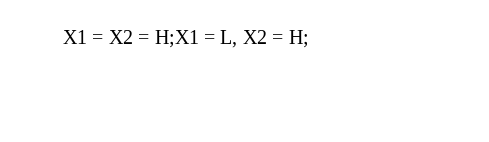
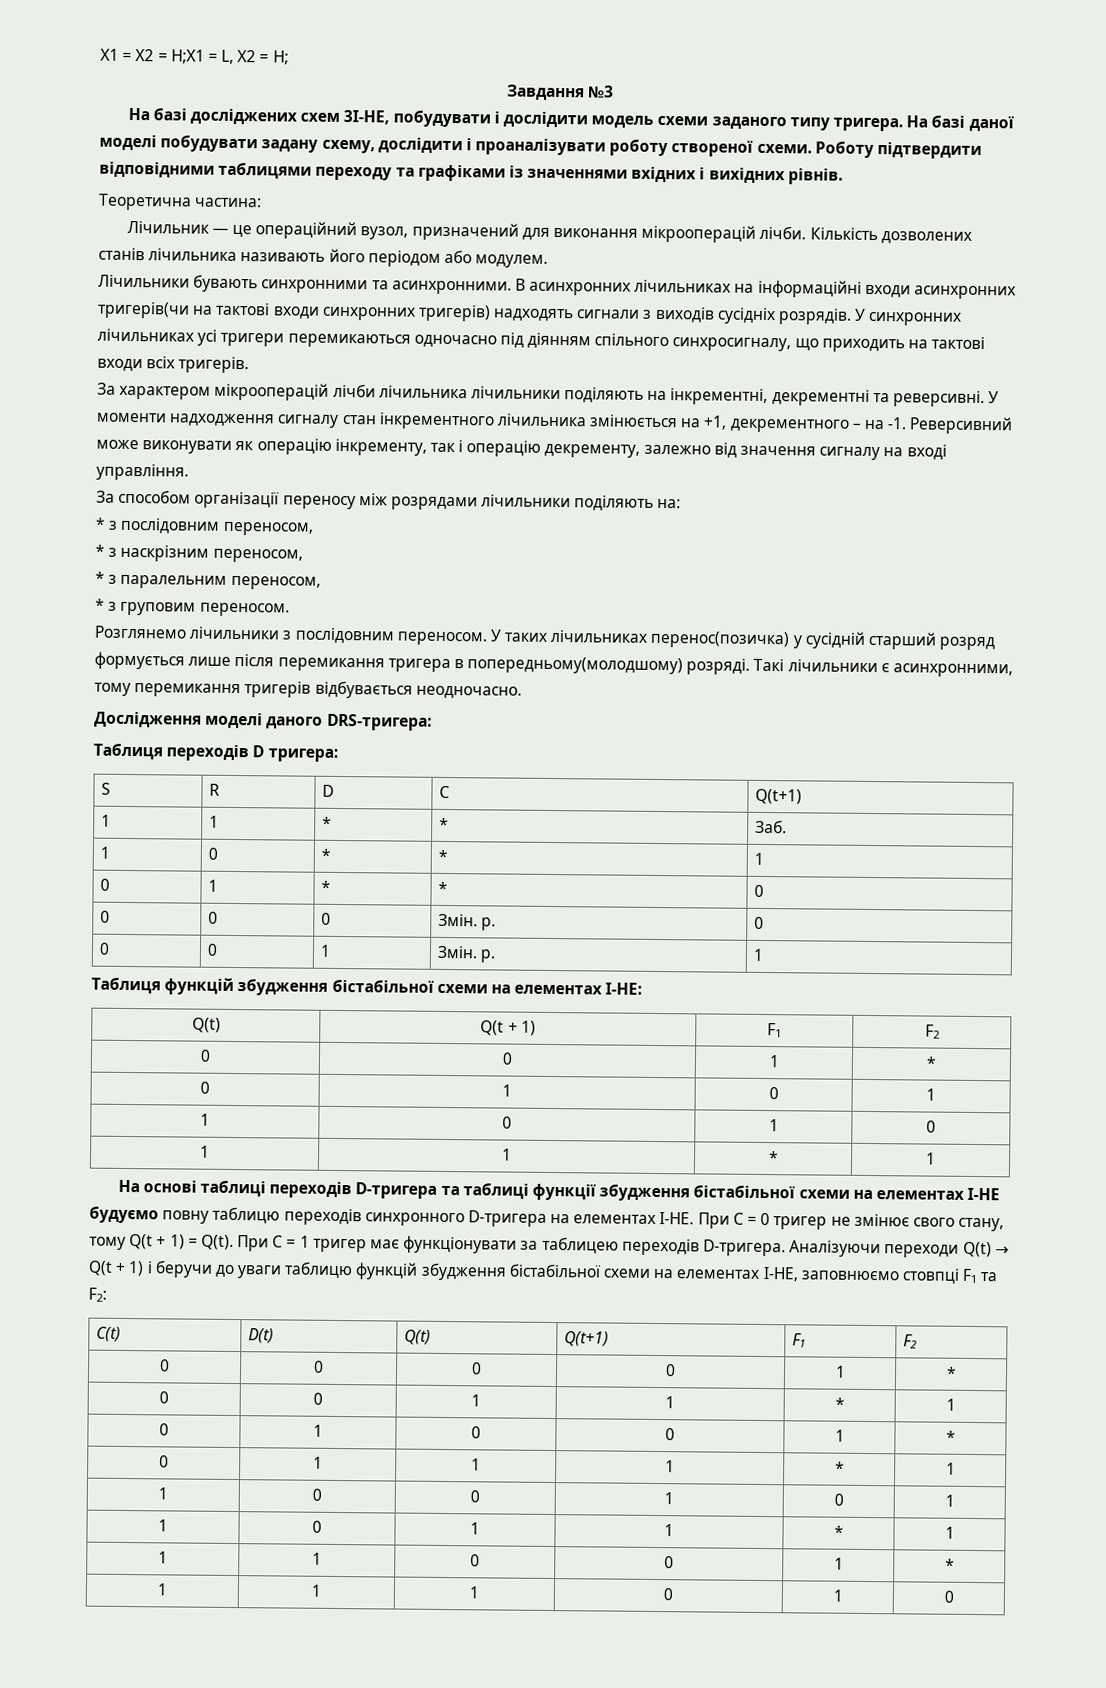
+ Завдання №3
+ На базі досліджених схем 3І-НЕ, побудувати і дослідити модель схеми заданого типу тригера. На базі даної моделі побудувати задану схему, дослідити і проаналізувати роботу створеної схеми. Роботу підтвердити відповідними таблицями переходу та графіками із значеннями вхідних і вихідних рівнів.
+ Теоретична частина:
+ Лічильник — це операційний вузол, призначений для виконання мікрооперацій лічби. Кількість дозволених станів лічильника називають його періодом або модулем.
+ Лічильники бувають синхронними та асинхронними. В асинхронних лічильниках на інформаційні входи асинхронних тригерів(чи на тактові входи синхронних тригерів) надходять сигнали з виходів сусідніх розрядів. У синхронних лічильниках усі тригери перемикаються одночасно під діянням спільного синхросигналу, що приходить на тактові входи всіх тригерів.
+ За характером мікрооперацій лічби лічильника лічильники поділяють на інкрементні, декрементні та реверсивні. У моменти надходження сигналу стан інкрементного лічильника змінюється на +1, декрементного – на -1. Реверсивний може виконувати як операцію інкременту, так і операцію декременту, залежно від значення сигналу на вході управління.
+ За способом організації переносу між розрядами лічильники поділяють на:
+ * з послідовним переносом,
+ * з наскрізним переносом,
+ * з паралельним переносом,
+ * з груповим переносом.
+ Розглянемо лічильники з послідовним переносом. У таких лічильниках перенос(позичка) у сусідній старший розряд формується лише після перемикання тригера в попередньому(молодшому) розряді. Такі лічильники є асинхронними, тому перемикання тригерів відбувається неодночасно.
+ Дослідження моделі даного DRS-тригера:
+ Таблиця переходів D тригера:
+ S | R | D | C | Q(t+1)
+ 1 | 1 | * | * | Заб.
+ 1 | 0 | * | * | 1
+ 0 | 1 | * | * | 0
+ 0 | 0 | 0 | Змін. р. | 0
+ 0 | 0 | 1 | Змін. р. | 1
+ Таблиця функцій збудження бістабільної схеми на елементах І-НЕ:
+ Q(t) | Q(t + 1) | F1 | F2
+ 0 | 0 | 1 | *
+ 0 | 1 | 0 | 1
+ 1 | 0 | 1 | 0
+ 1 | 1 | * | 1
+ На основі таблиці переходів D-тригера та таблиці функції збудження бістабільної схеми на елементах І-НЕ будуємо повну таблицю переходів синхронного D-тригера на елементах І-НЕ. При С = 0 тригер не змінює свого стану, тому Q(t + 1) = Q(t). При С = 1 тригер має функціонувати за таблицею переходів D-тригера. Аналізуючи переходи Q(t) → Q(t + 1) і беручи до уваги таблицю функцій збудження бістабільної схеми на елементах І-НЕ, заповнюємо стовпці F1 та F2:
+ C(t) | D(t) | Q(t) | Q(t+1) | F1 | F2
+ 0 | 0 | 0 | 0 | 1 | *
+ 0 | 0 | 1 | 1 | * | 1
+ 0 | 1 | 0 | 0 | 1 | *
+ 0 | 1 | 1 | 1 | * | 1
+ 1 | 0 | 0 | 1 | 0 | 1
+ 1 | 0 | 1 | 1 | * | 1
+ 1 | 1 | 0 | 0 | 1 | *
+ 1 | 1 | 1 | 0 | 1 | 0

